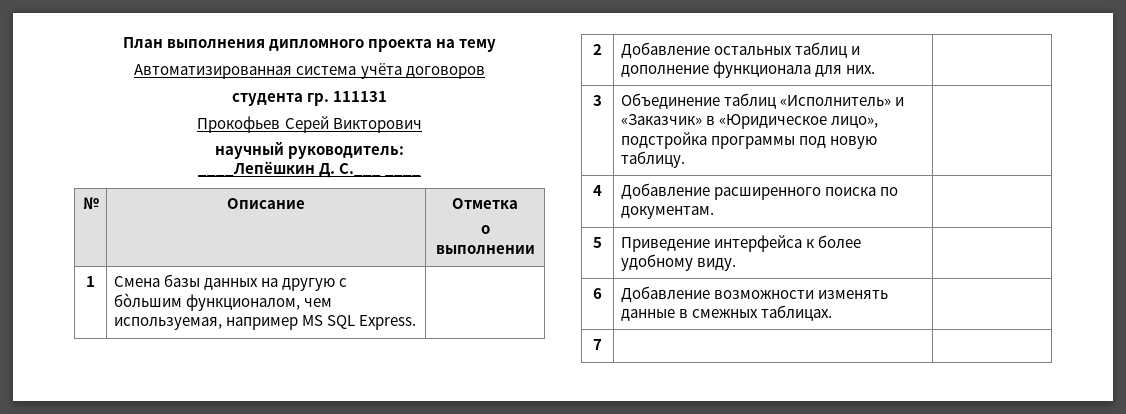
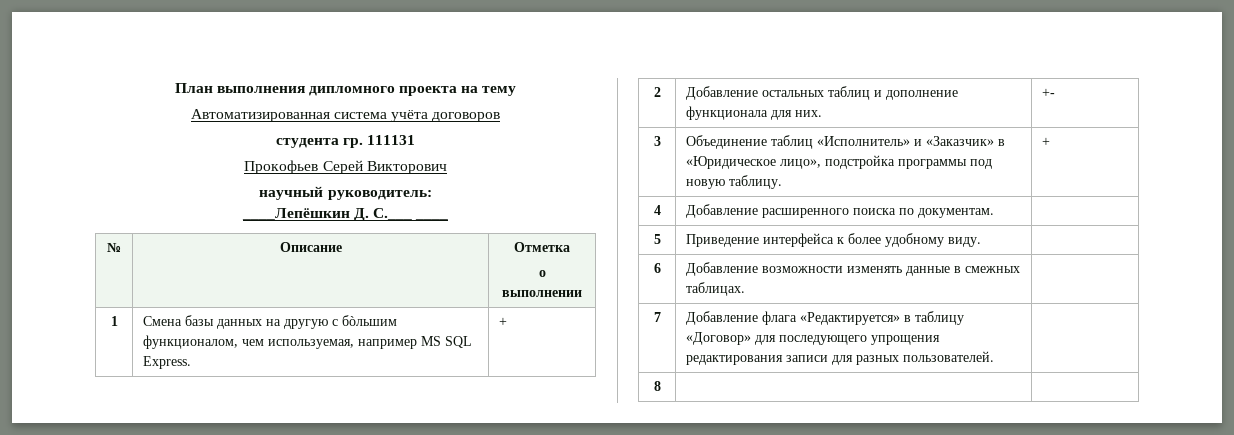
- 1 | Смена базы данных на другую с бòльшим функционалом, чем используемая, например MS SQL Express. |
+ 1 | Смена базы данных на другую с бòльшим функционалом, чем используемая, например MS SQL Express. | +
- 2 | Добавление остальных таблиц и дополнение функционала для них. |
+ 2 | Добавление остальных таблиц и дополнение функционала для них. | +-
- 3 | Объединение таблиц «Исполнитель» и «Заказчик» в «Юридическое лицо», подстройка программы под новую таблицу. |
+ 3 | Объединение таблиц «Исполнитель» и «Заказчик» в «Юридическое лицо», подстройка программы под новую таблицу. | +
- 7 | |
+ 7 | Добавление флага «Редактируется» в таблицу «Договор» для последующего упрощения редактирования записи для разных пользователей. |
+ 8 | |

